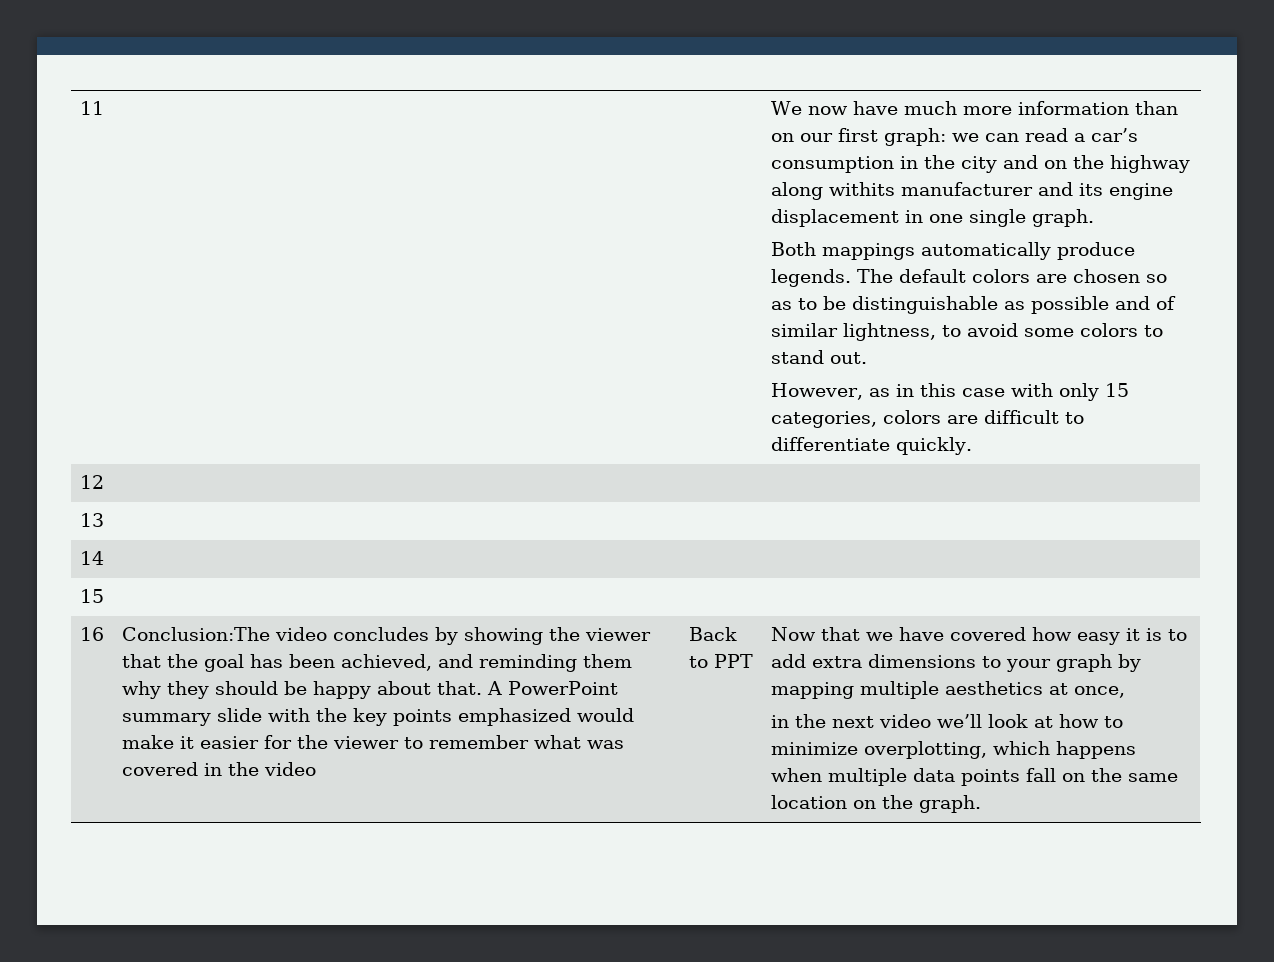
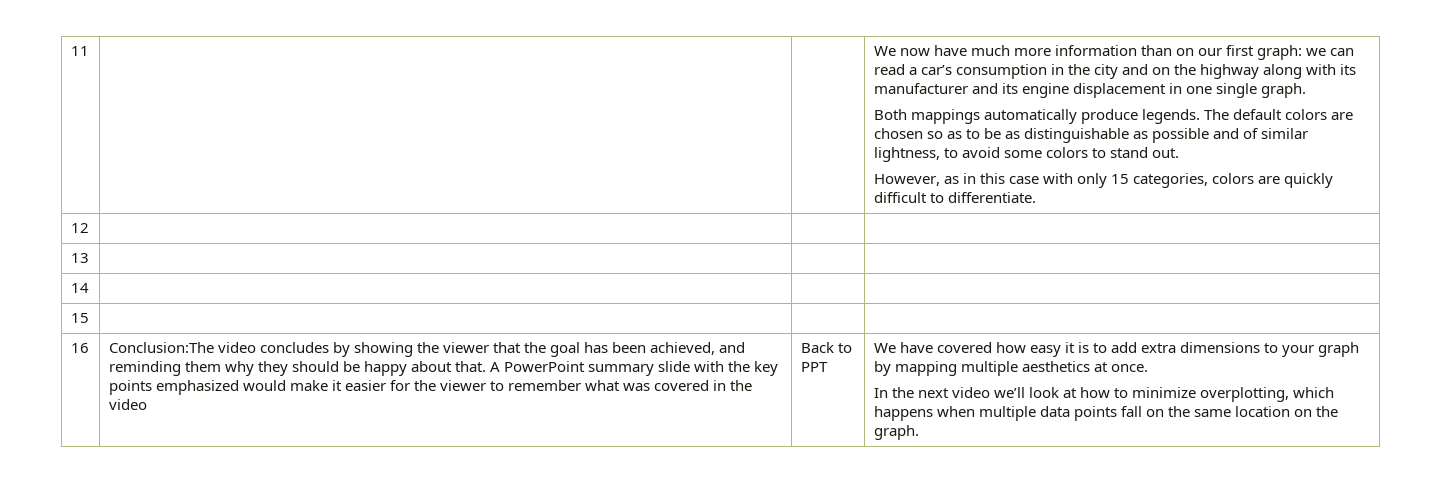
- We now have much more information than on our first graph: we can read a car’s consumption in the city and on the highway along withits manufacturer and its engine displacement in one single graph.
+ We now have much more information than on our first graph: we can read a car’s consumption in the city and on the highway along with its manufacturer and its engine displacement in one single graph.
- The default colors are chosen so as to be distinguishable as possible and of similar lightness, to avoid some colors to stand out.
+ The default colors are chosen so as to be as distinguishable as possible and of similar lightness, to avoid some colors to stand out.
- However, as in this case with only 15 categories, colors are difficult to differentiate quickly.
+ However, as in this case with only 15 categories, colors are quickly difficult to differentiate.
- Now that we have covered how easy it is to add extra dimensions to your graph by mapping multiple aesthetics at once,
- in the next video we’ll look at how to minimize overplotting, which happens when multiple data points fall on the same location on the graph.
+ We have covered how easy it is to add extra dimensions to your graph by mapping multiple aesthetics at once.
+ In the next video we’ll look at how to minimize overplotting, which happens when multiple data points fall on the same location on the graph.

